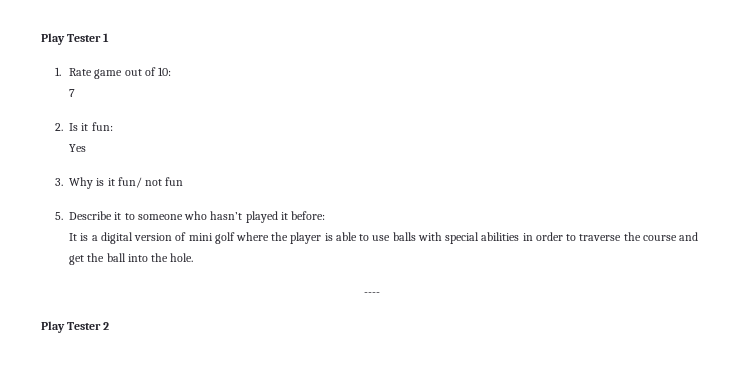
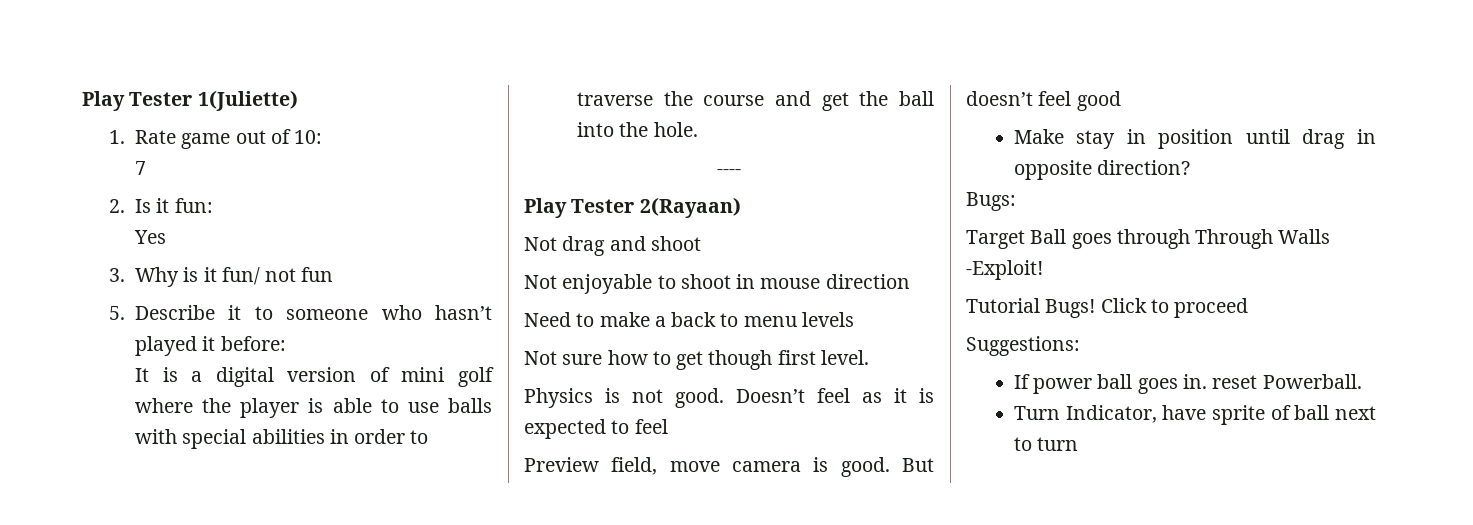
- Play Tester 1
+ Play Tester 1(Juliette)
- Play Tester 2
+ Play Tester 2(Rayaan)
+ Not drag and shoot
+ Not enjoyable to shoot in mouse direction
+ Need to make a back to menu levels
+ Not sure how to get though first level.
+ Physics is not good. Doesn’t feel as it is expected to feel
+ Preview field, move camera is good. But doesn’t feel good
+ Make stay in position until drag in opposite direction?
+ Bugs:
+ Target Ball goes through Through Walls -Exploit!
+ Tutorial Bugs! Click to proceed
+ Suggestions:
+ If power ball goes in. reset Powerball.
+ Turn Indicator, have sprite of ball next to turn

